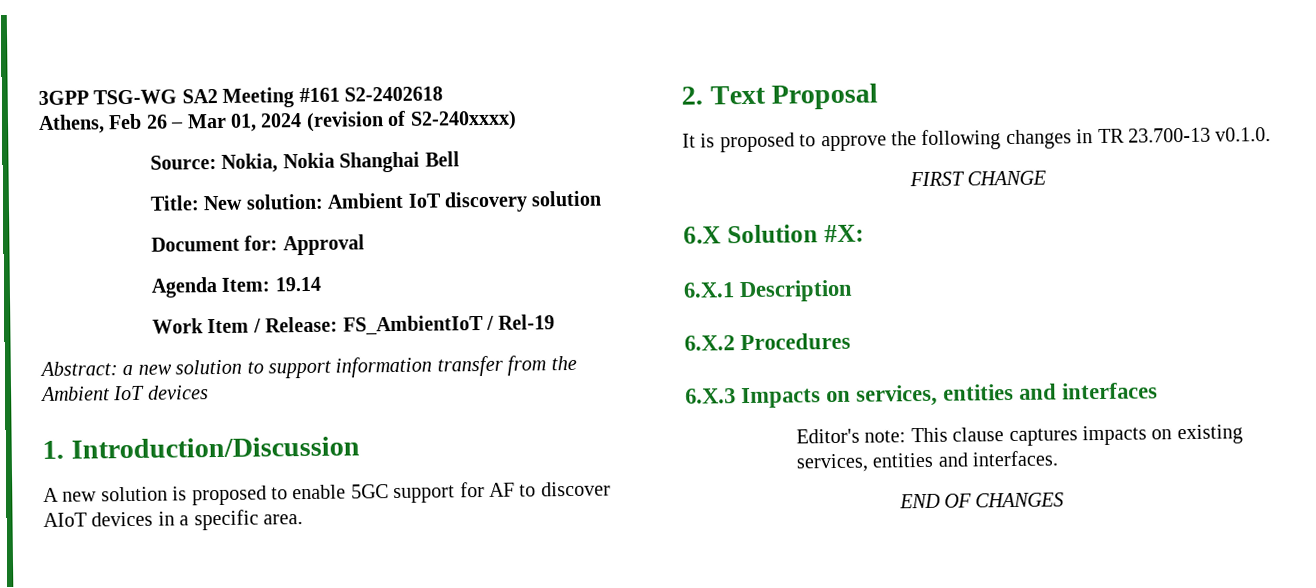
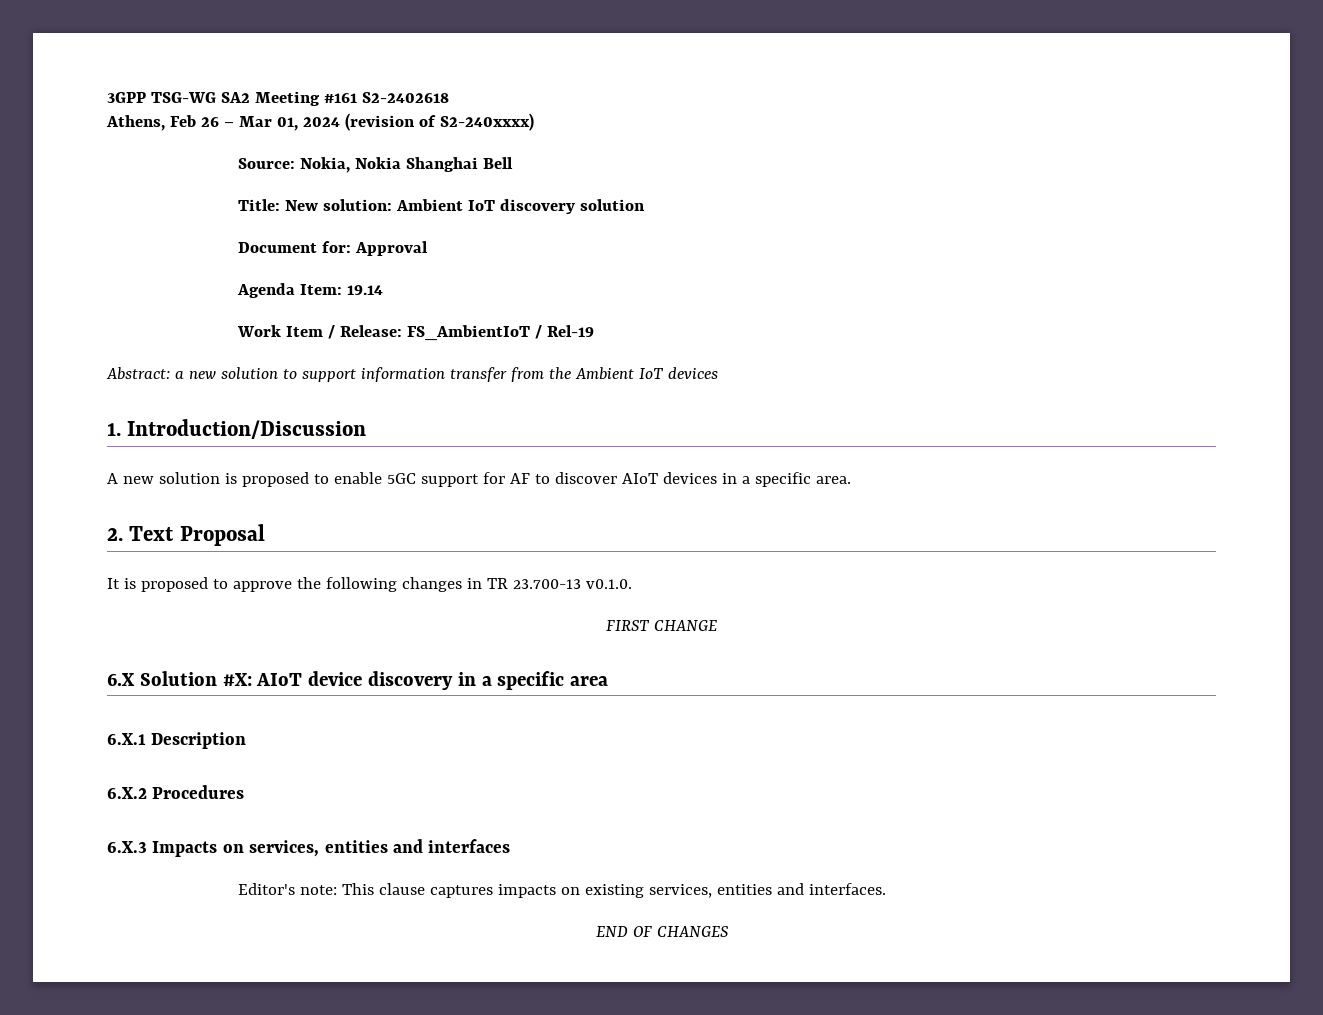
- 6.X Solution #X:
+ 6.X Solution #X: AIoT device discovery in a specific area

